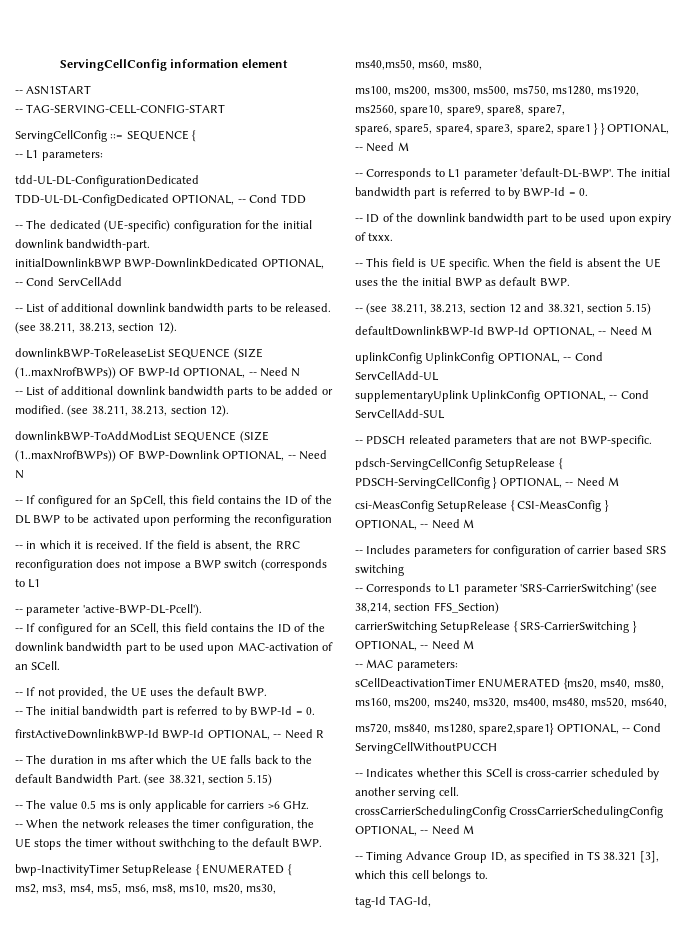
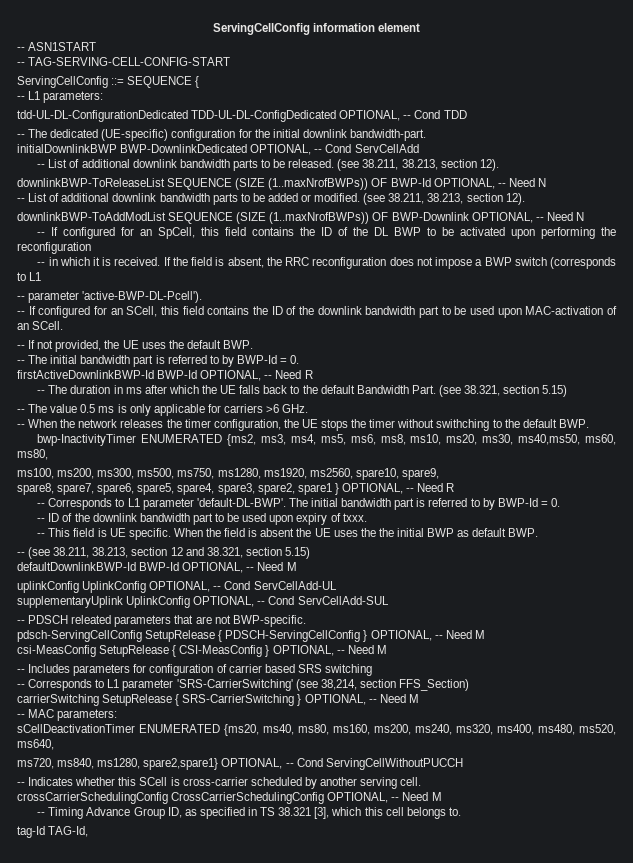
- bwp-InactivityTimer SetupRelease { ENUMERATED {
- ms2, ms3, ms4, ms5, ms6, ms8, ms10, ms20, ms30, ms40,ms50, ms60, ms80,
+ bwp-InactivityTimer ENUMERATED {ms2, ms3, ms4, ms5, ms6, ms8, ms10, ms20, ms30, ms40,ms50, ms60, ms80,
- ms100, ms200, ms300, ms500, ms750, ms1280, ms1920, ms2560, spare10, spare9, spare8, spare7,
- spare6, spare5, spare4, spare3, spare2, spare1 } } OPTIONAL, -- Need M
+ ms100, ms200, ms300, ms500, ms750, ms1280, ms1920, ms2560, spare10, spare9,
+ spare8, spare7, spare6, spare5, spare4, spare3, spare2, spare1 } OPTIONAL, -- Need R

